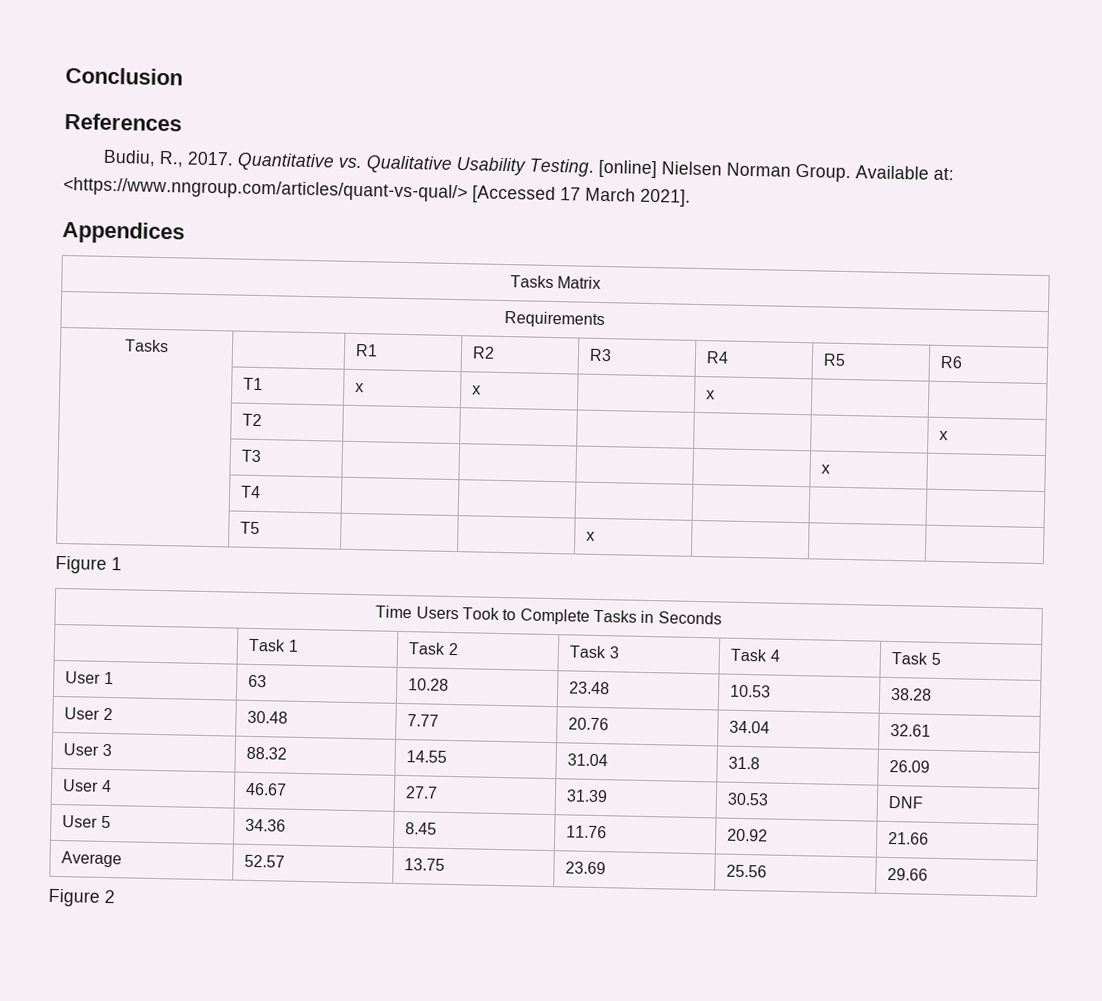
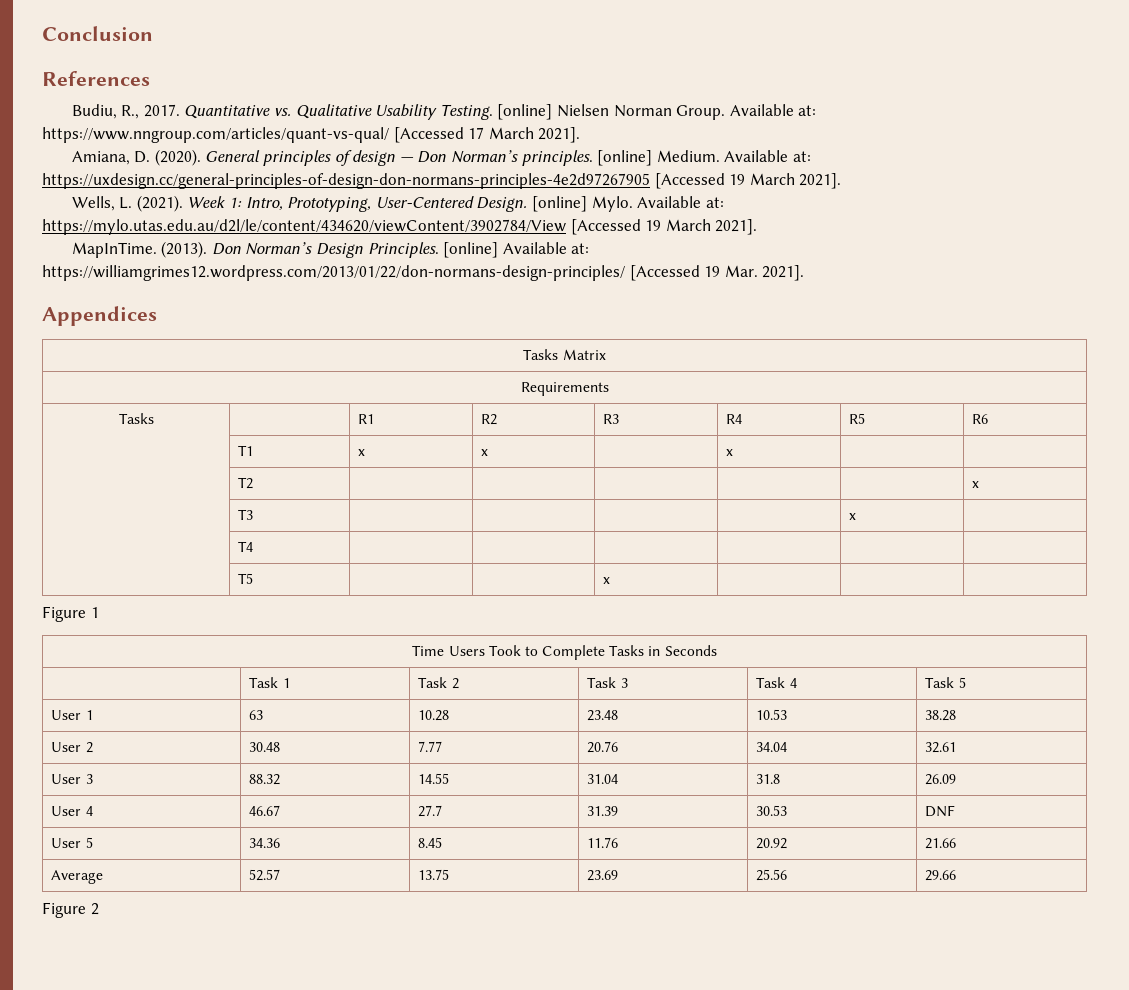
- Available at: <https://www.nngroup.com/articles/quant-vs-qual/> [Accessed 17 March 2021].
+ Available at: https://www.nngroup.com/articles/quant-vs-qual/ [Accessed 17 March 2021].
+ Amiana, D. (2020). General principles of design — Don Norman’s principles. [online] Medium. Available at: https://uxdesign.cc/general-principles-of-design-don-normans-principles-4e2d97267905 [Accessed 19 March 2021].
+ Wells, L. (2021). Week 1: Intro, Prototyping, User-Centered Design. [online] Mylo. Available at: https://mylo.utas.edu.au/d2l/le/content/434620/viewContent/3902784/View [Accessed 19 March 2021].
+ MapInTime. (2013). Don Norman’s Design Principles. [online] Available at: https://williamgrimes12.wordpress.com/2013/01/22/don-normans-design-principles/ [Accessed 19 Mar. 2021].

